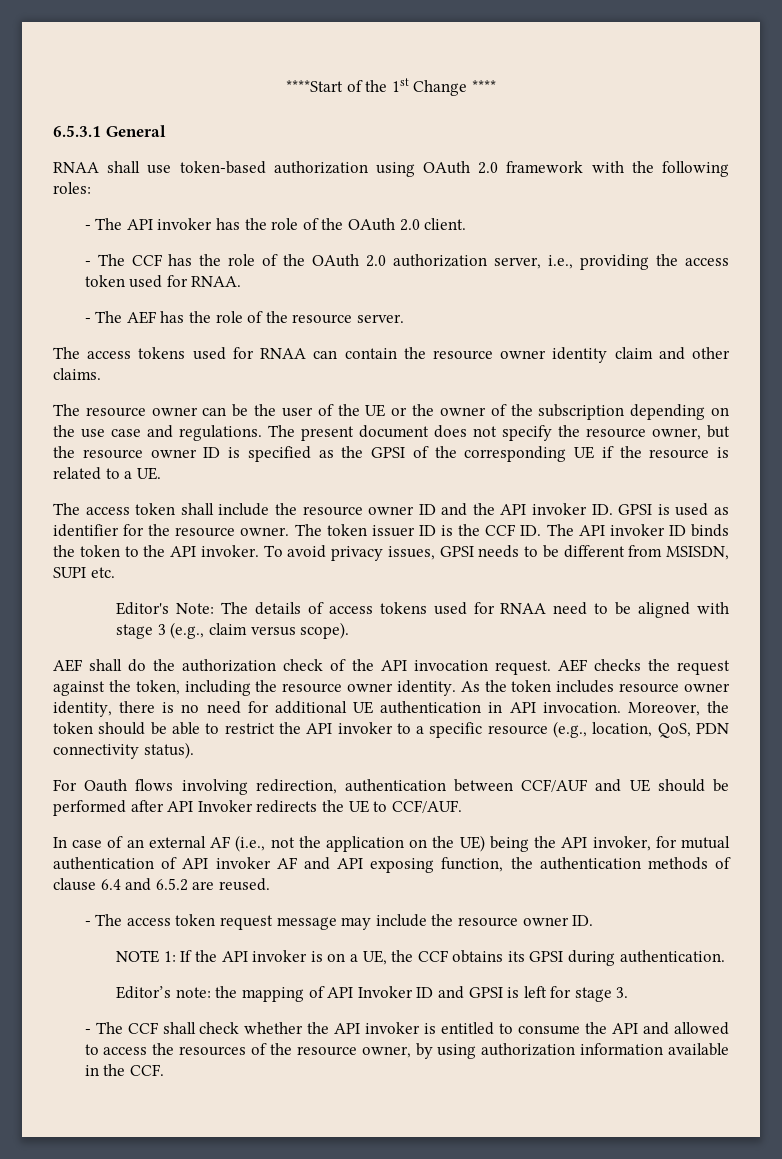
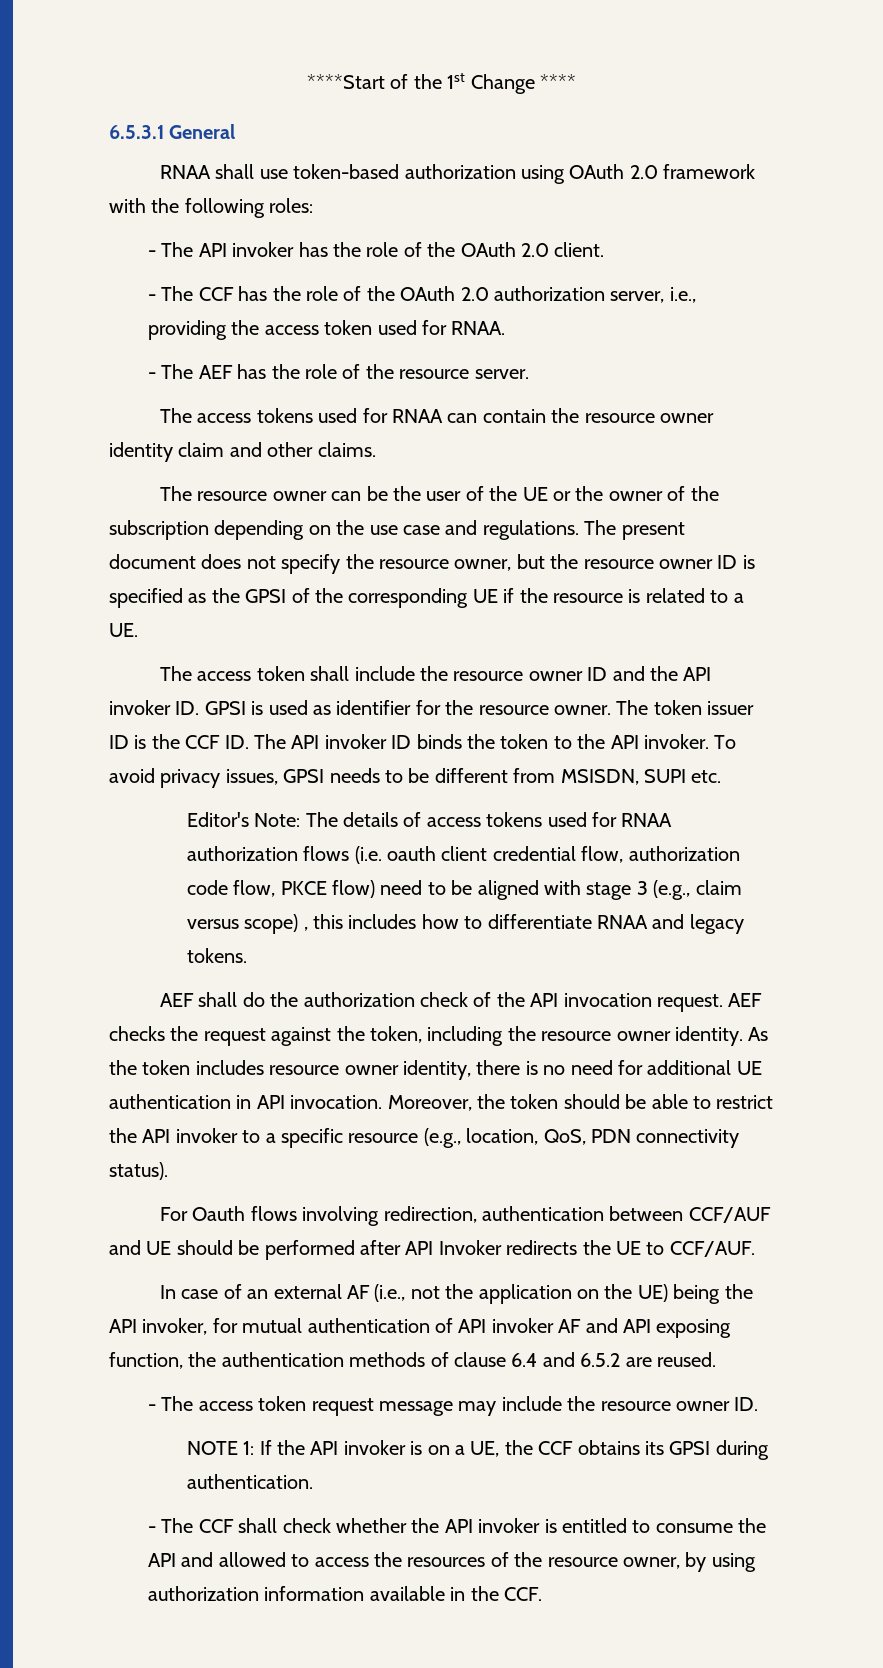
- Editor's Note: The details of access tokens used for RNAA need to be aligned with stage 3 (e.g., claim versus scope).
+ Editor's Note: The details of access tokens used for RNAA authorization flows (i.e. oauth client credential flow, authorization code flow, PKCE flow) need to be aligned with stage 3 (e.g., claim versus scope) , this includes how to differentiate RNAA and legacy tokens.
- Editor’s note: the mapping of API Invoker ID and GPSI is left for stage 3.

